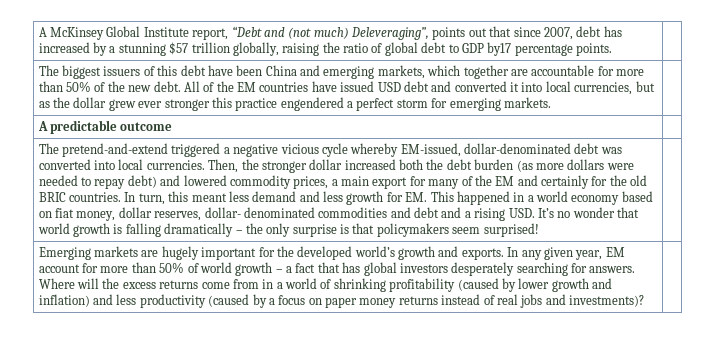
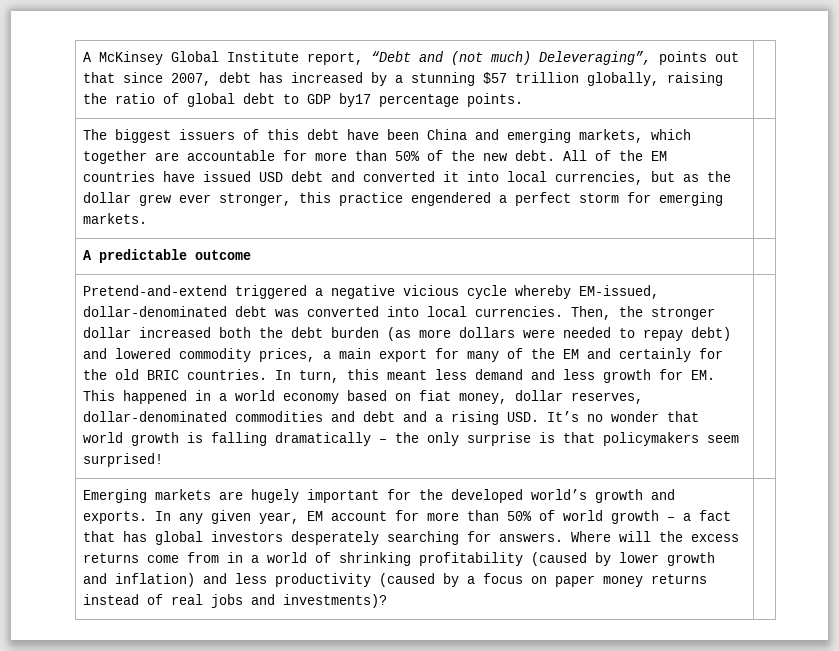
- All of the EM countries have issued USD debt and converted it into local currencies, but as the dollar grew ever stronger this practice engendered a perfect storm for emerging markets.
+ All of the EM countries have issued USD debt and converted it into local currencies, but as the dollar grew ever stronger, this practice engendered a perfect storm for emerging markets.
- The pretend-and-extend triggered a negative vicious cycle whereby EM-issued, dollar-denominated debt was converted into local currencies.
+ Pretend-and-extend triggered a negative vicious cycle whereby EM-issued, dollar-denominated debt was converted into local currencies.
- In turn, this meant less demand and less growth for EM. This happened in a world economy based on fiat money, dollar reserves, dollar- denominated commodities and debt and a rising USD. It’s no wonder that world growth is falling dramatically – the only surprise is that policymakers seem surprised!
+ In turn, this meant less demand and less growth for EM. This happened in a world economy based on fiat money, dollar reserves, dollar-denominated commodities and debt and a rising USD. It’s no wonder that world growth is falling dramatically – the only surprise is that policymakers seem surprised!

